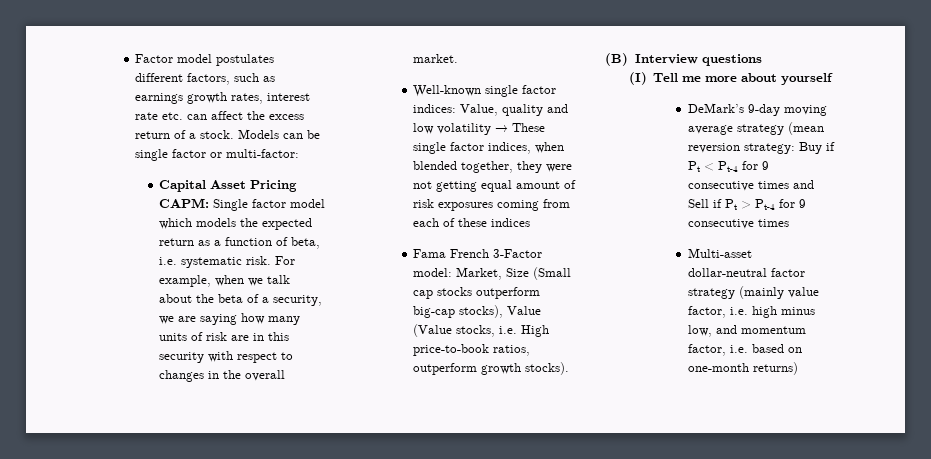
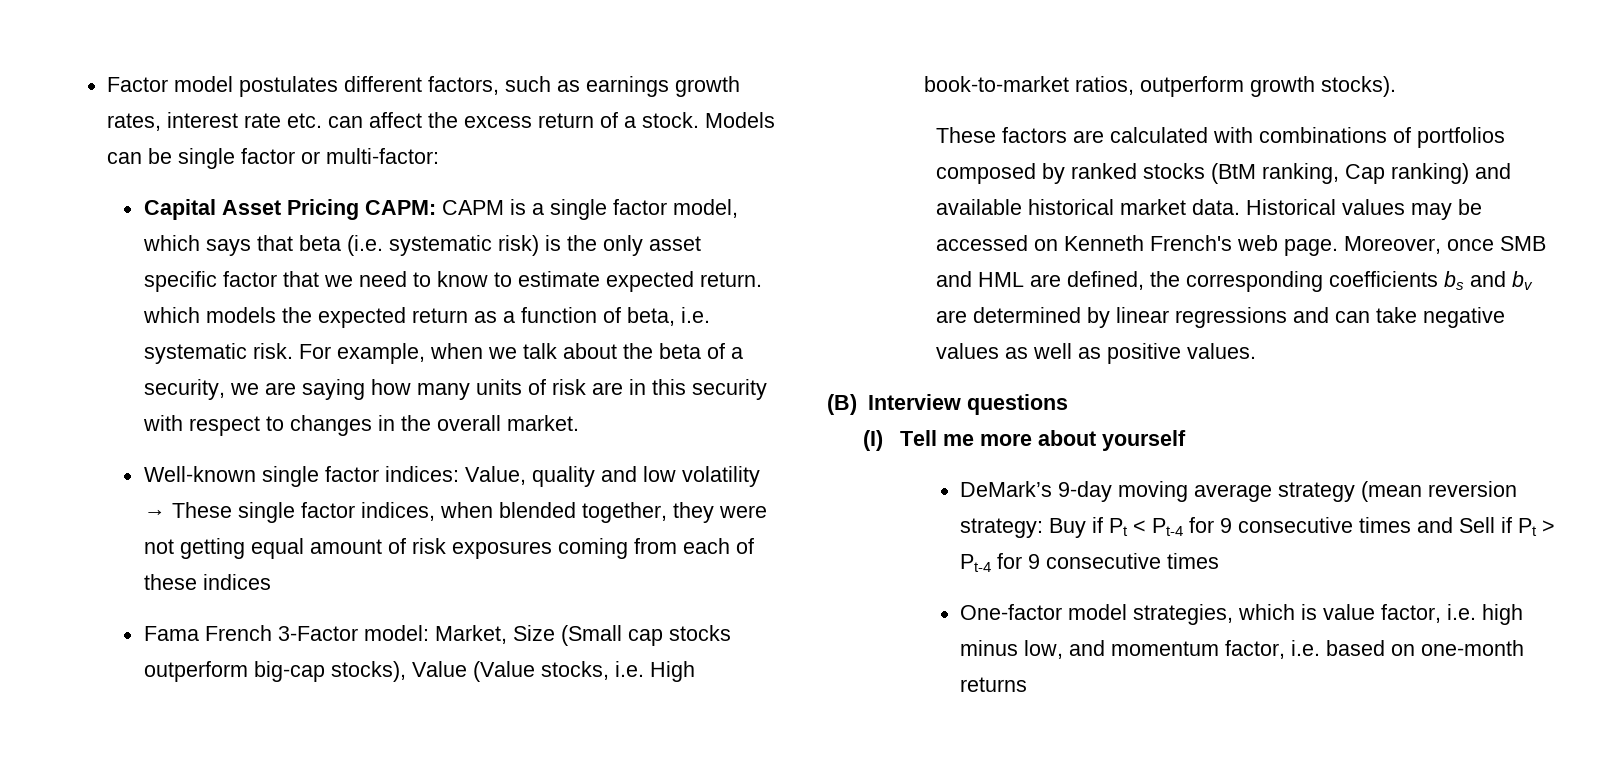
- Capital Asset Pricing CAPM: Single factor model which models the expected return as a function of beta, i.e. systematic risk.
+ Capital Asset Pricing CAPM: CAPM is a single factor model, which says that beta (i.e. systematic risk) is the only asset specific factor that we need to know to estimate expected return. which models the expected return as a function of beta, i.e. systematic risk.
- Fama French 3-Factor model: Market, Size (Small cap stocks outperform big-cap stocks), Value (Value stocks, i.e. High price-to-book ratios, outperform growth stocks).
+ Fama French 3-Factor model: Market, Size (Small cap stocks outperform big-cap stocks), Value (Value stocks, i.e. High book-to-market ratios, outperform growth stocks).
+ These factors are calculated with combinations of portfolios composed by ranked stocks (BtM ranking, Cap ranking) and available historical market data. Historical values may be accessed on Kenneth French's web page. Moreover, once SMB and HML are defined, the corresponding coefficients bs and bv are determined by linear regressions and can take negative values as well as positive values.
- Multi-asset dollar-neutral factor strategy (mainly value factor, i.e. high minus low, and momentum factor, i.e. based on one-month returns)
+ One-factor model strategies, which is value factor, i.e. high minus low, and momentum factor, i.e. based on one-month returns

